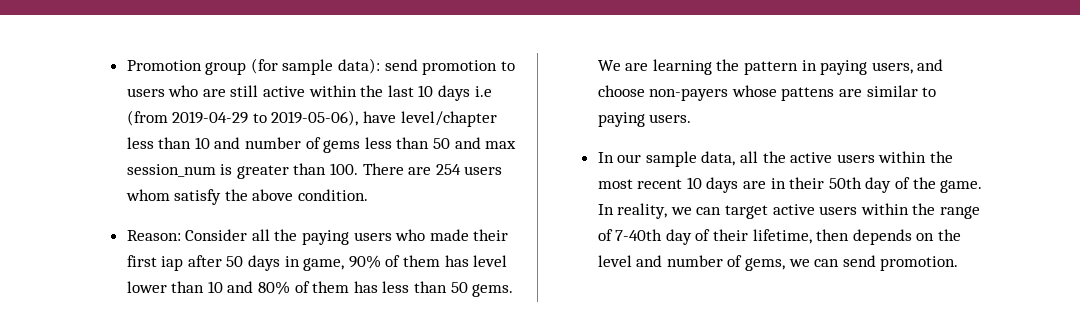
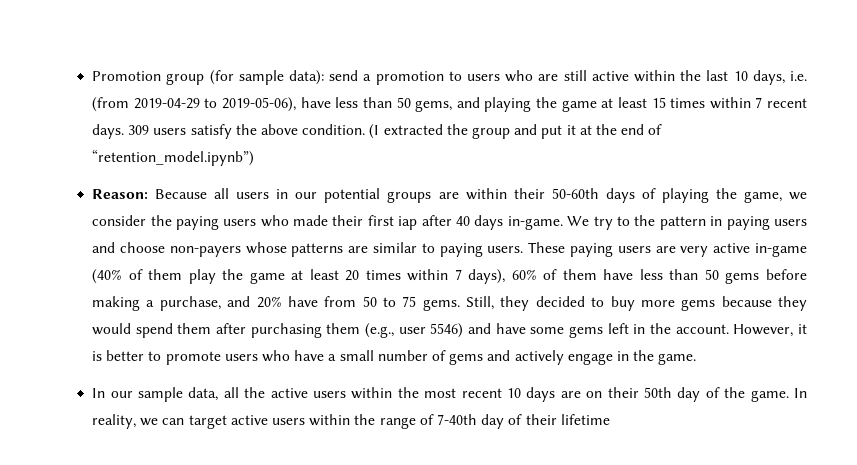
- Promotion group (for sample data): send promotion to users who are still active within the last 10 days i.e (from 2019-04-29 to 2019-05-06), have level/chapter less than 10 and number of gems less than 50 and max session_num is greater than 100. There are 254 users whom satisfy the above condition.
- Reason: Consider all the paying users who made their first iap after 50 days in game, 90% of them has level lower than 10 and 80% of them has less than 50 gems. We are learning the pattern in paying users, and choose non-payers whose pattens are similar to paying users.
+ Promotion group (for sample data): send a promotion to users who are still active within the last 10 days, i.e. (from 2019-04-29 to 2019-05-06), have less than 50 gems, and playing the game at least 15 times within 7 recent days. 309 users satisfy the above condition. (I extracted the group and put it at the end of “retention_model.ipynb”)
+ Reason: Because all users in our potential groups are within their 50-60th days of playing the game, we consider the paying users who made their first iap after 40 days in-game. We try to the pattern in paying users and choose non-payers whose patterns are similar to paying users. These paying users are very active in-game (40% of them play the game at least 20 times within 7 days), 60% of them have less than 50 gems before making a purchase, and 20% have from 50 to 75 gems. Still, they decided to buy more gems because they would spend them after purchasing them (e.g., user 5546) and have some gems left in the account. However, it is better to promote users who have a small number of gems and actively engage in the game.
- In our sample data, all the active users within the most recent 10 days are in their 50th day of the game.
+ In our sample data, all the active users within the most recent 10 days are on their 50th day of the game.
- In reality, we can target active users within the range of 7-40th day of their lifetime, then depends on the level and number of gems, we can send promotion.
+ In reality, we can target active users within the range of 7-40th day of their lifetime

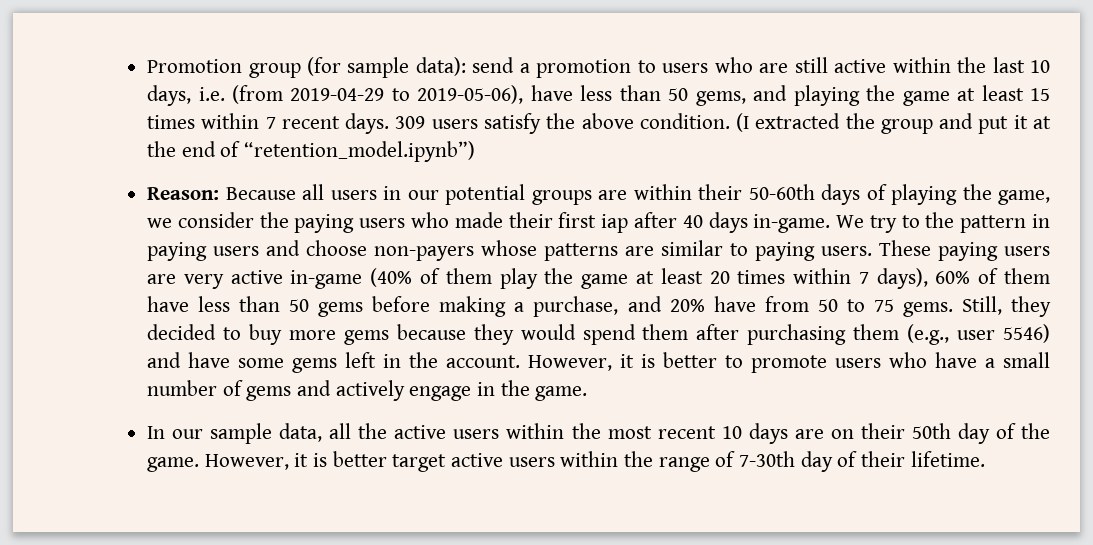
- In reality, we can target active users within the range of 7-40th day of their lifetime
+ However, it is better target active users within the range of 7-30th day of their lifetime.

